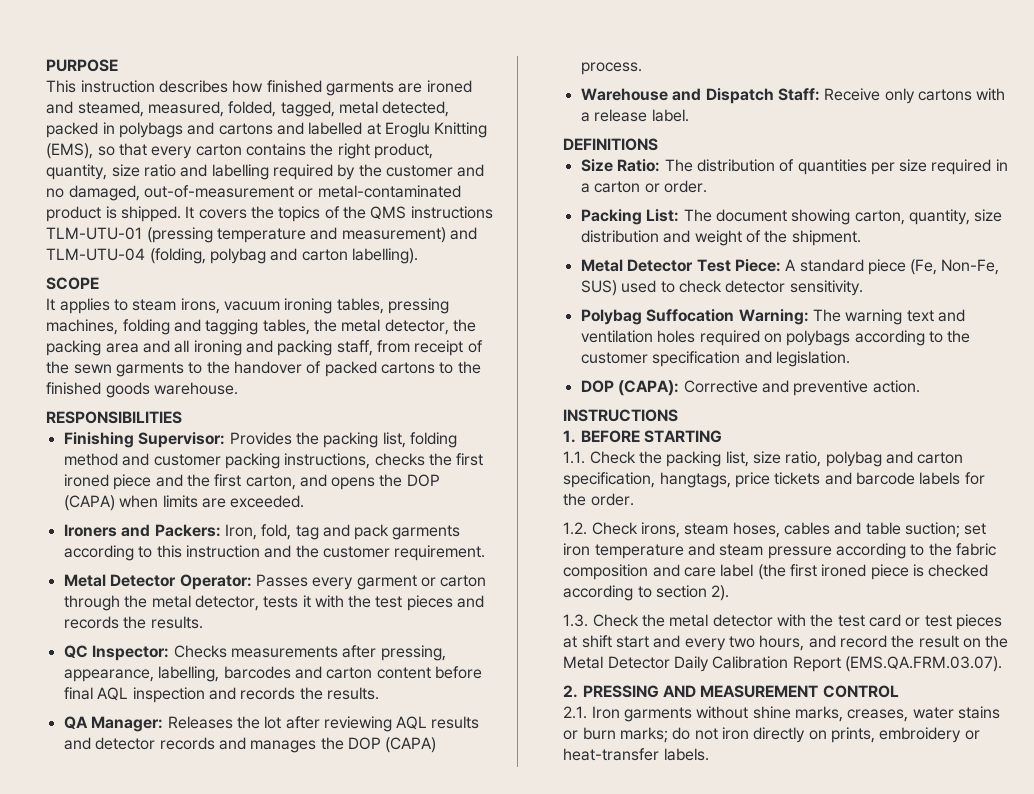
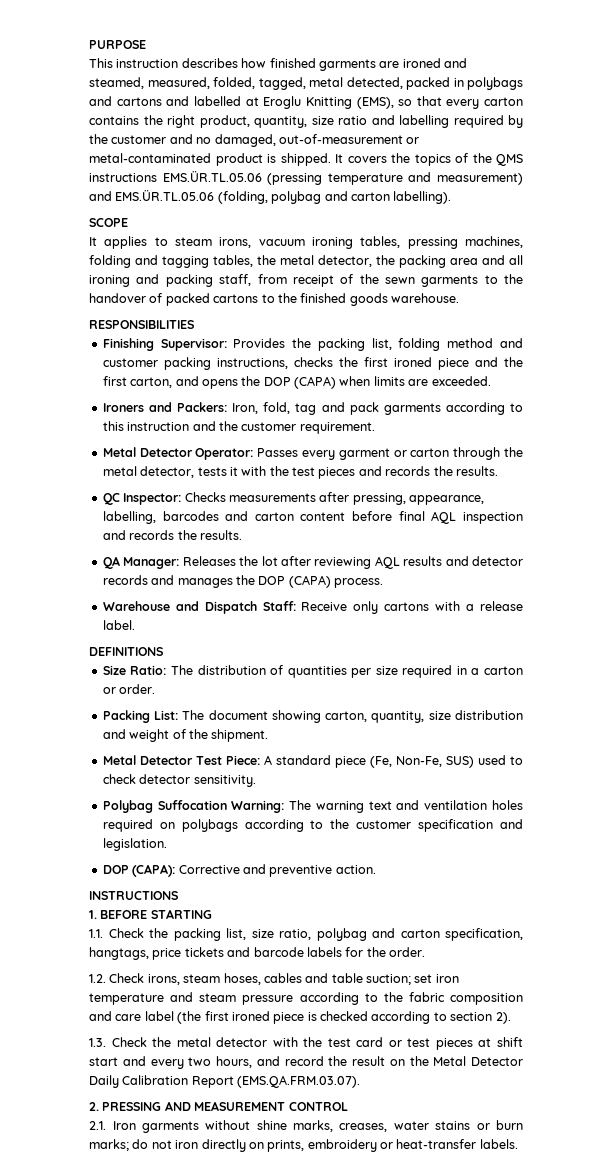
- It covers the topics of the QMS instructions TLM-UTU-01 (pressing temperature and measurement) and TLM-UTU-04 (folding, polybag and carton labelling).
+ It covers the topics of the QMS instructions EMS.ÜR.TL.05.06 (pressing temperature and measurement) and EMS.ÜR.TL.05.06 (folding, polybag and carton labelling).

